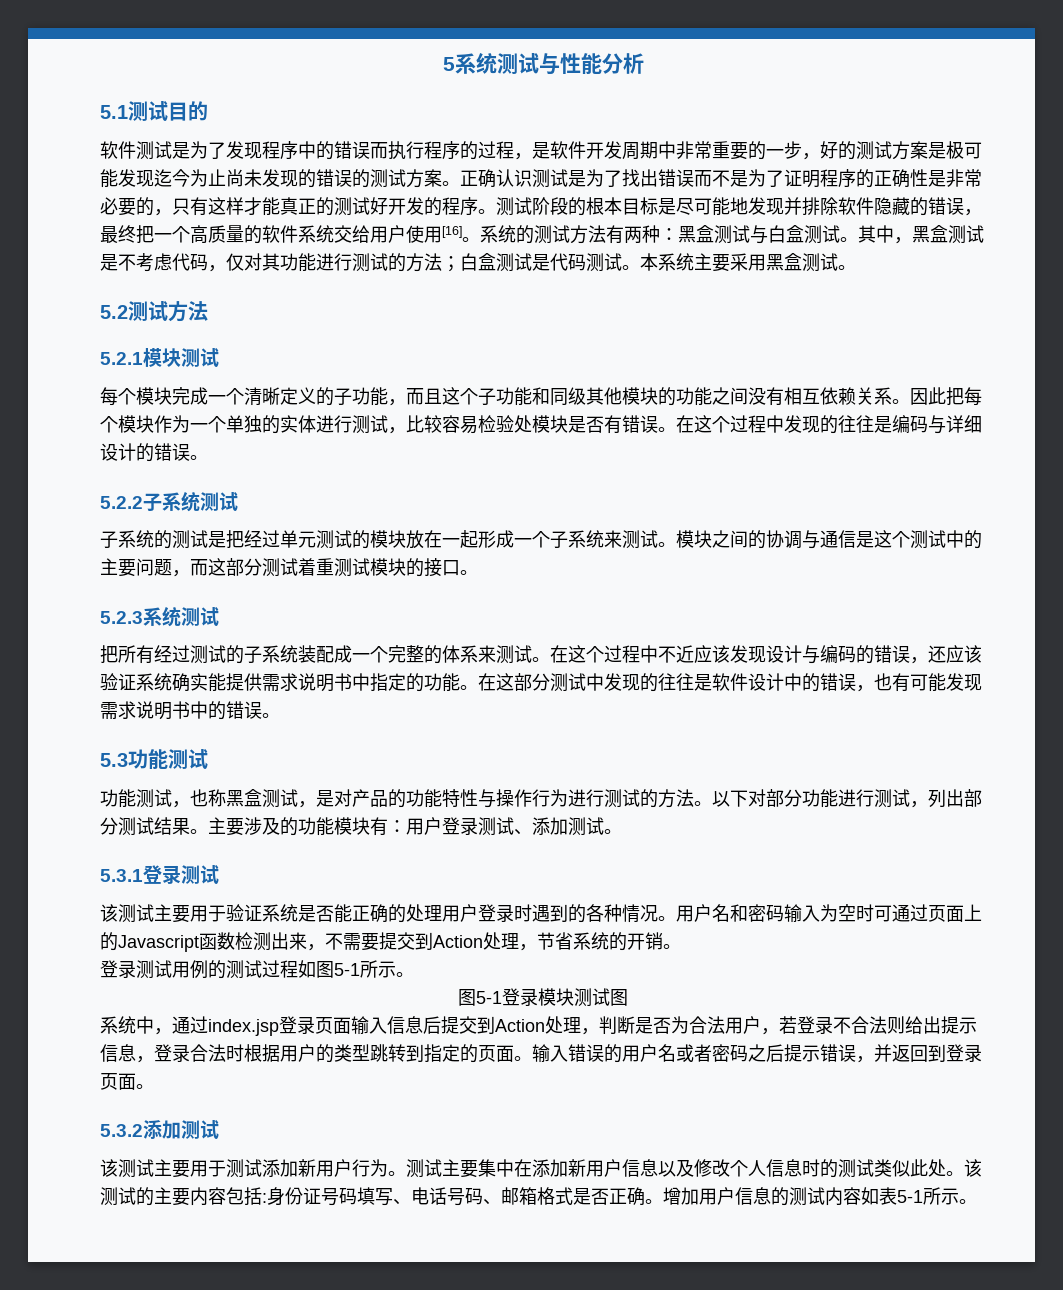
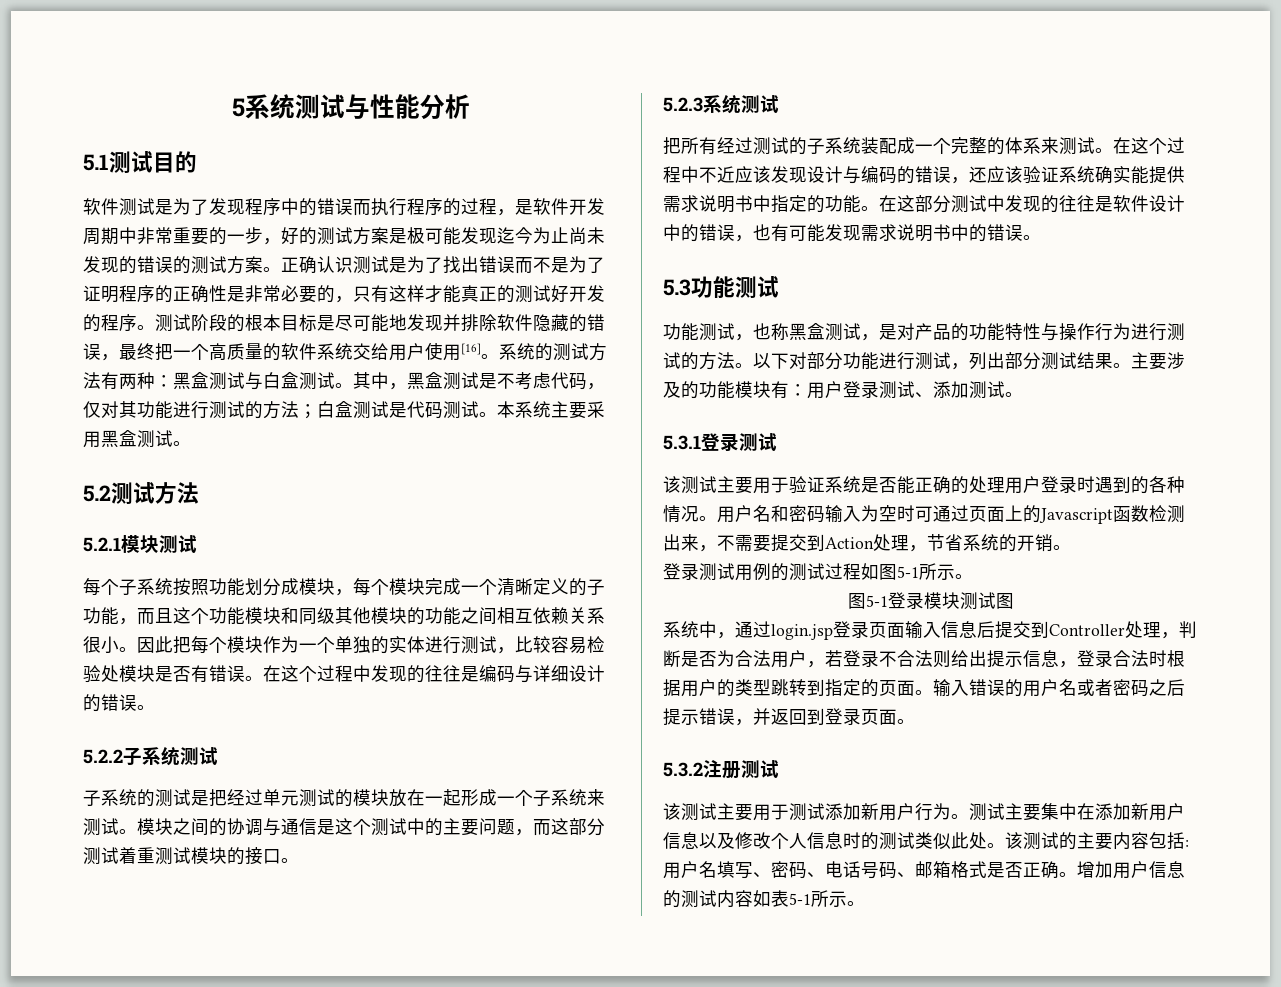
- 每个模块完成一个清晰定义的子功能，而且这个子功能和同级其他模块的功能之间没有相互依赖关系。
+ 每个子系统按照功能划分成模块，每个模块完成一个清晰定义的子功能，而且这个功能模块和同级其他模块的功能之间相互依赖关系很小。
- 系统中，通过index.jsp登录页面输入信息后提交到Action处理，判断是否为合法用户，若登录不合法则给出提示信息，登录合法时根据用户的类型跳转到指定的页面。
+ 系统中，通过login.jsp登录页面输入信息后提交到Controller处理，判断是否为合法用户，若登录不合法则给出提示信息，登录合法时根据用户的类型跳转到指定的页面。
- 5.3.2添加测试
+ 5.3.2注册测试
- 该测试的主要内容包括:身份证号码填写、电话号码、邮箱格式是否正确。
+ 该测试的主要内容包括:用户名填写、密码、电话号码、邮箱格式是否正确。

